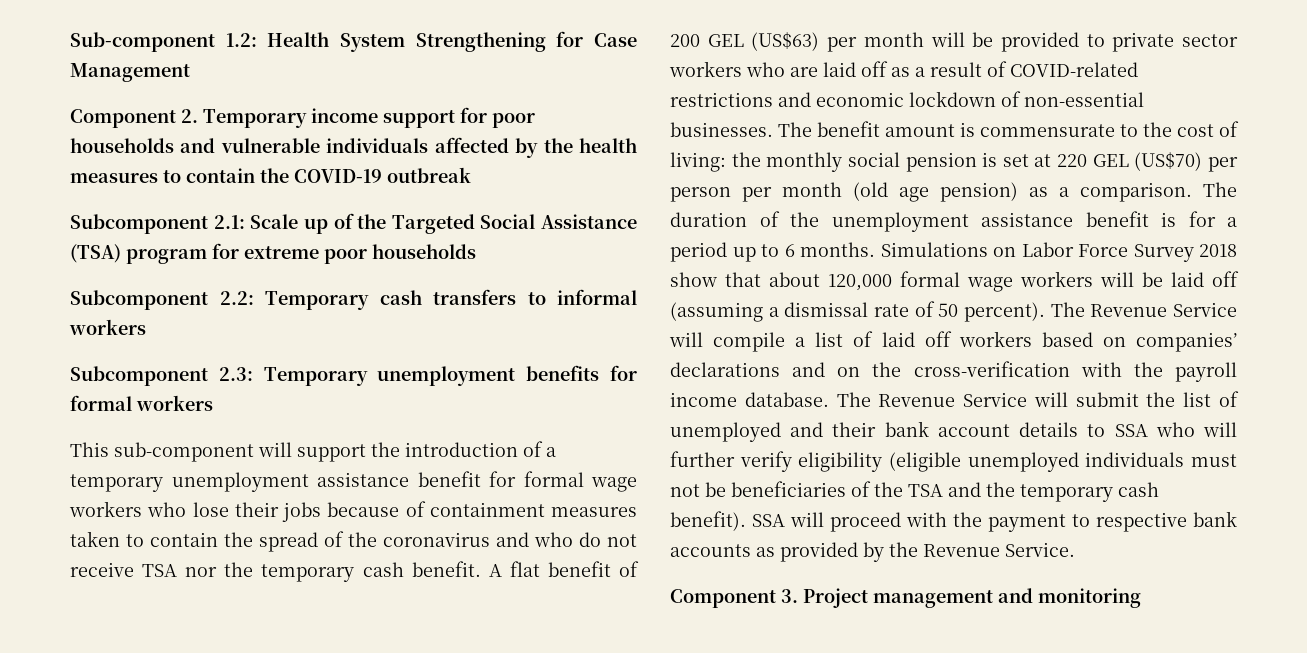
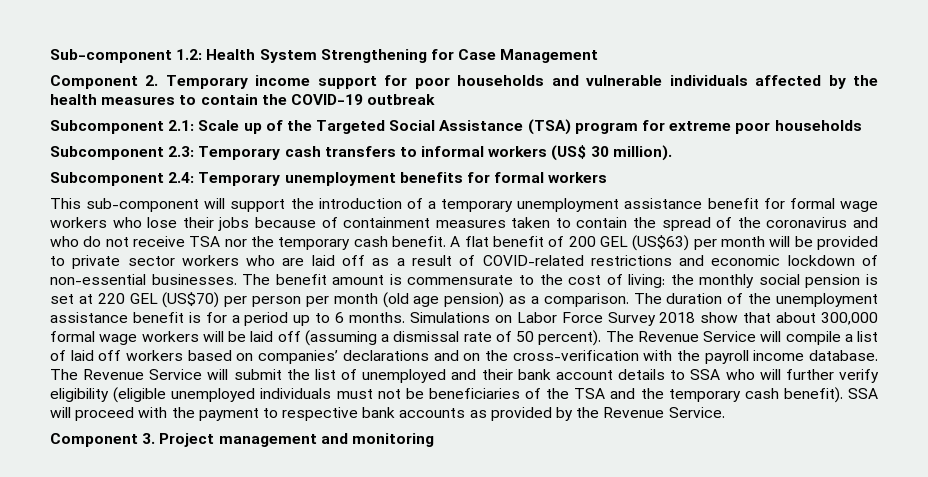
- Subcomponent 2.2: Temporary cash transfers to informal workers
- Subcomponent 2.3: Temporary unemployment benefits for formal workers
+ Subcomponent 2.3: Temporary cash transfers to informal workers (US$ 30 million).
+ Subcomponent 2.4: Temporary unemployment benefits for formal workers
- Simulations on Labor Force Survey 2018 show that about 120,000 formal wage workers will be laid off (assuming a dismissal rate of 50 percent).
+ Simulations on Labor Force Survey 2018 show that about 300,000 formal wage workers will be laid off (assuming a dismissal rate of 50 percent).

